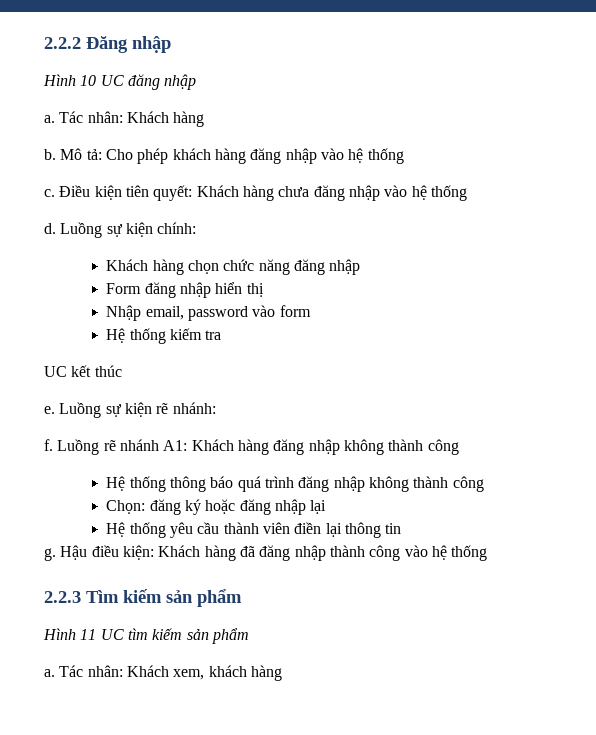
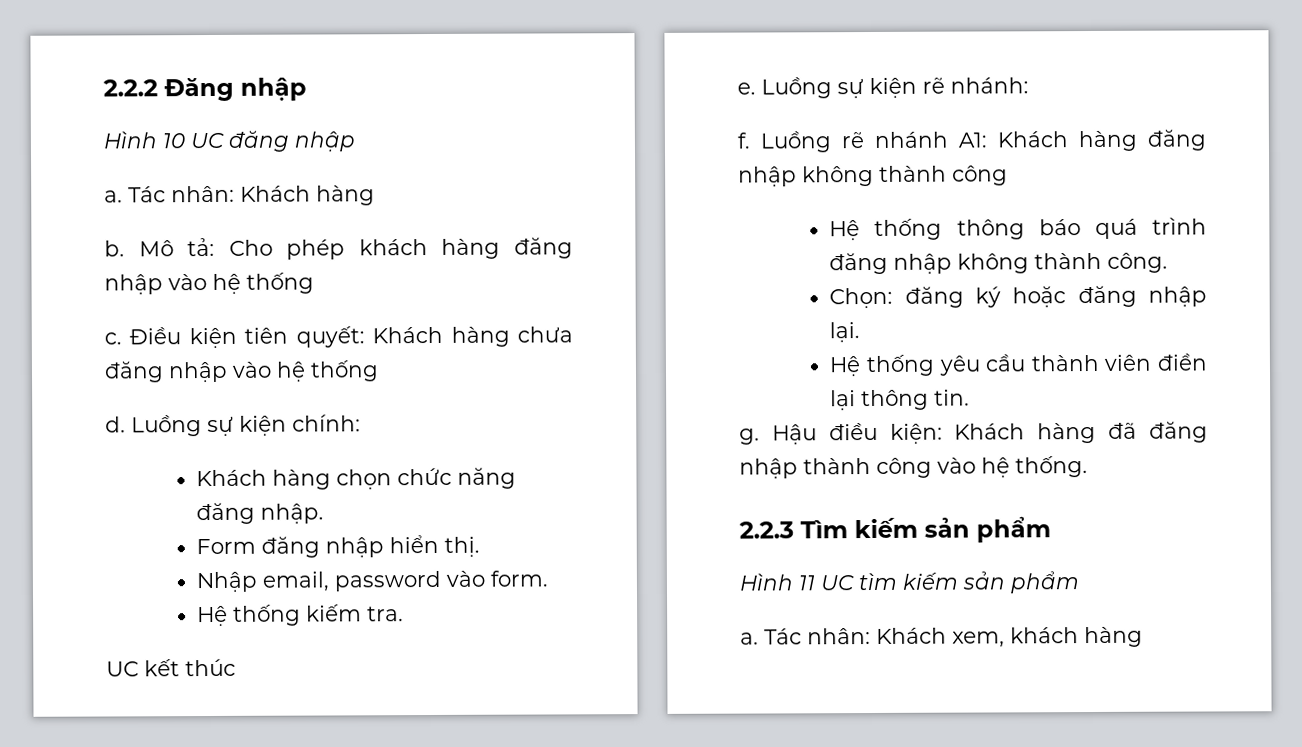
- Khách hàng chọn chức năng đăng nhập
+ Khách hàng chọn chức năng đăng nhập.
- Form đăng nhập hiển thị
+ Form đăng nhập hiển thị.
- Nhập email, password vào form
+ Nhập email, password vào form.
- Hệ thống kiếm tra
+ Hệ thống kiếm tra.
- Hệ thống thông báo quá trình đăng nhập không thành công
+ Hệ thống thông báo quá trình đăng nhập không thành công.
- Chọn: đăng ký hoặc đăng nhập lại
+ Chọn: đăng ký hoặc đăng nhập lại.
- Hệ thống yêu cầu thành viên điền lại thông tin
+ Hệ thống yêu cầu thành viên điền lại thông tin.
- Hậu điều kiện: Khách hàng đã đăng nhập thành công vào hệ thống
+ Hậu điều kiện: Khách hàng đã đăng nhập thành công vào hệ thống.

